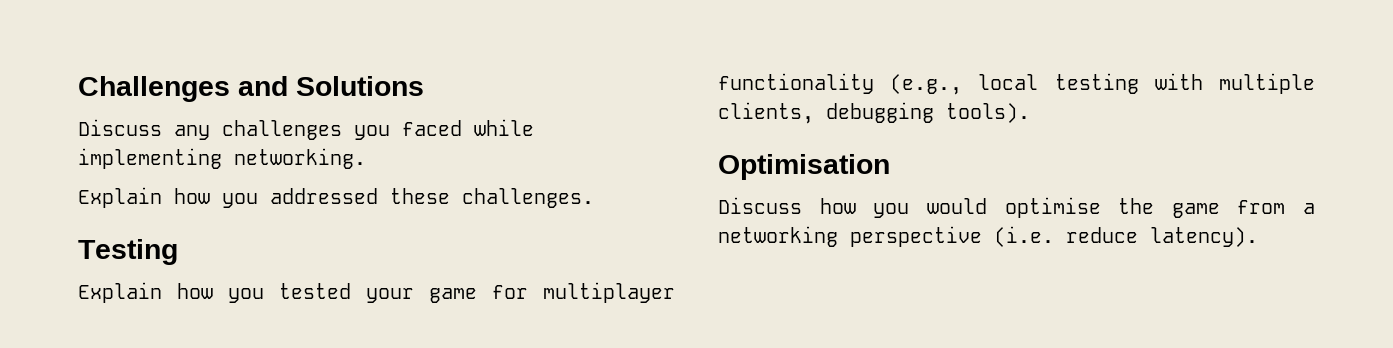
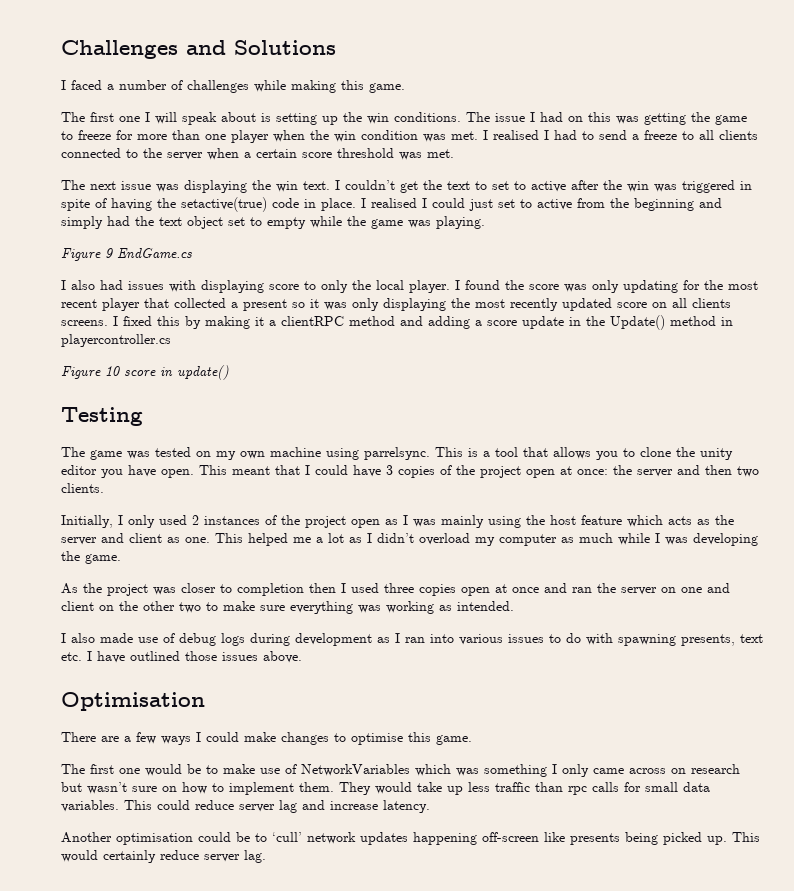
- Discuss any challenges you faced while implementing networking.
- Explain how you addressed these challenges.
+ I faced a number of challenges while making this game.
+ The first one I will speak about is setting up the win conditions. The issue I had on this was getting the game to freeze for more than one player when the win condition was met. I realised I had to send a freeze to all clients connected to the server when a certain score threshold was met.
+ The next issue was displaying the win text. I couldn’t get the text to set to active after the win was triggered in spite of having the setactive(true) code in place. I realised I could just set to active from the beginning and simply had the text object set to empty while the game was playing.
+ Figure 9 EndGame.cs
+ I also had issues with displaying score to only the local player. I found the score was only updating for the most recent player that collected a present so it was only displaying the most recently updated score on all clients screens. I fixed this by making it a clientRPC method and adding a score update in the Update() method in playercontroller.cs
+ Figure 10 score in update()
  Testing
- Explain how you tested your game for multiplayer functionality (e.g., local testing with multiple clients, debugging tools).
+ The game was tested on my own machine using parrelsync. This is a tool that allows you to clone the unity editor you have open. This meant that I could have 3 copies of the project open at once: the server and then two clients.
+ Initially, I only used 2 instances of the project open as I was mainly using the host feature which acts as the server and client as one. This helped me a lot as I didn’t overload my computer as much while I was developing the game.
+ As the project was closer to completion then I used three copies open at once and ran the server on one and client on the other two to make sure everything was working as intended.
+ I also made use of debug logs during development as I ran into various issues to do with spawning presents, text etc. I have outlined those issues above.
  Optimisation
- Discuss how you would optimise the game from a networking perspective (i.e. reduce latency).
+ There are a few ways I could make changes to optimise this game.
+ The first one would be to make use of NetworkVariables which was something I only came across on research but wasn’t sure on how to implement them. They would take up less traffic than rpc calls for small data variables. This could reduce server lag and increase latency.
+ Another optimisation could be to ‘cull’ network updates happening off-screen like presents being picked up. This would certainly reduce server lag.

